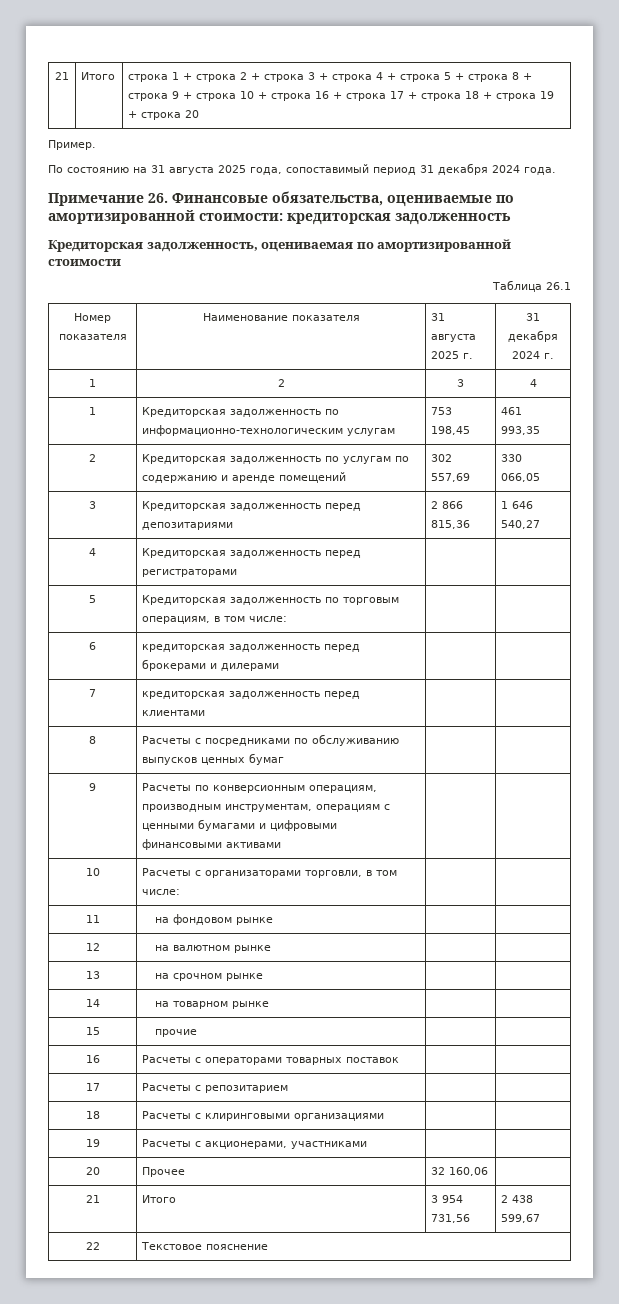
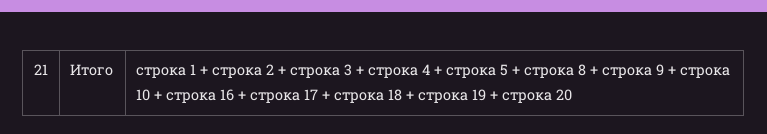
- Пример.
- По состоянию на 31 августа 2025 года, сопоставимый период 31 декабря 2024 года.
- Примечание 26. Финансовые обязательства, оцениваемые по амортизированной стоимости: кредиторская задолженность
- Кредиторская задолженность, оцениваемая по амортизированной стоимости
- Таблица 26.1
- Номер показателя | Наименование показателя | 31 августа 2025 г. | 31 декабря 2024 г.
- 1 | 2 | 3 | 4
- 1 | Кредиторская задолженность по информационно-технологическим услугам | 753 198,45 | 461 993,35
- 2 | Кредиторская задолженность по услугам по содержанию и аренде помещений | 302 557,69 | 330 066,05
- 3 | Кредиторская задолженность перед депозитариями | 2 866 815,36 | 1 646 540,27
- 4 | Кредиторская задолженность перед регистраторами | |
- 5 | Кредиторская задолженность по торговым операциям, в том числе: | |
- 6 | кредиторская задолженность перед брокерами и дилерами | |
- 7 | кредиторская задолженность перед клиентами | |
- 8 | Расчеты с посредниками по обслуживанию выпусков ценных бумаг | |
- 9 | Расчеты по конверсионным операциям, производным инструментам, операциям с ценными бумагами и цифровыми финансовыми активами | |
- 10 | Расчеты с организаторами торговли, в том числе: | |
- 11 | на фондовом рынке | |
- 12 | на валютном рынке | |
- 13 | на срочном рынке | |
- 14 | на товарном рынке | |
- 15 | прочие | |
- 16 | Расчеты с операторами товарных поставок | |
- 17 | Расчеты с репозитарием | |
- 18 | Расчеты с клиринговыми организациями | |
- 19 | Расчеты с акционерами, участниками | |
- 20 | Прочее | 32 160,06 |
- 21 | Итого | 3 954 731,56 | 2 438 599,67
- 22 | Текстовое пояснение

